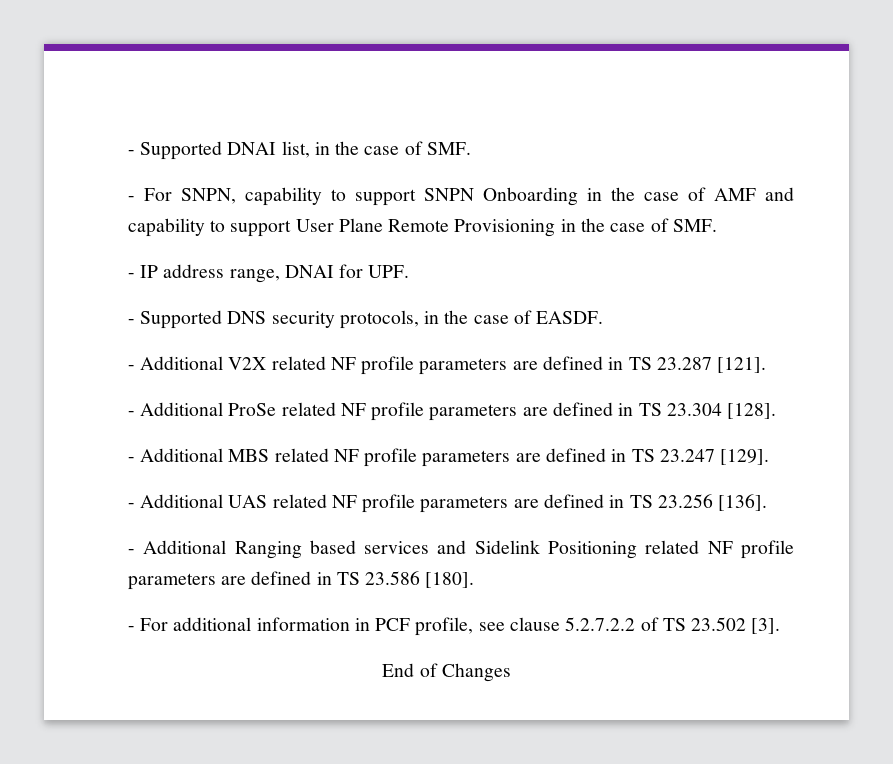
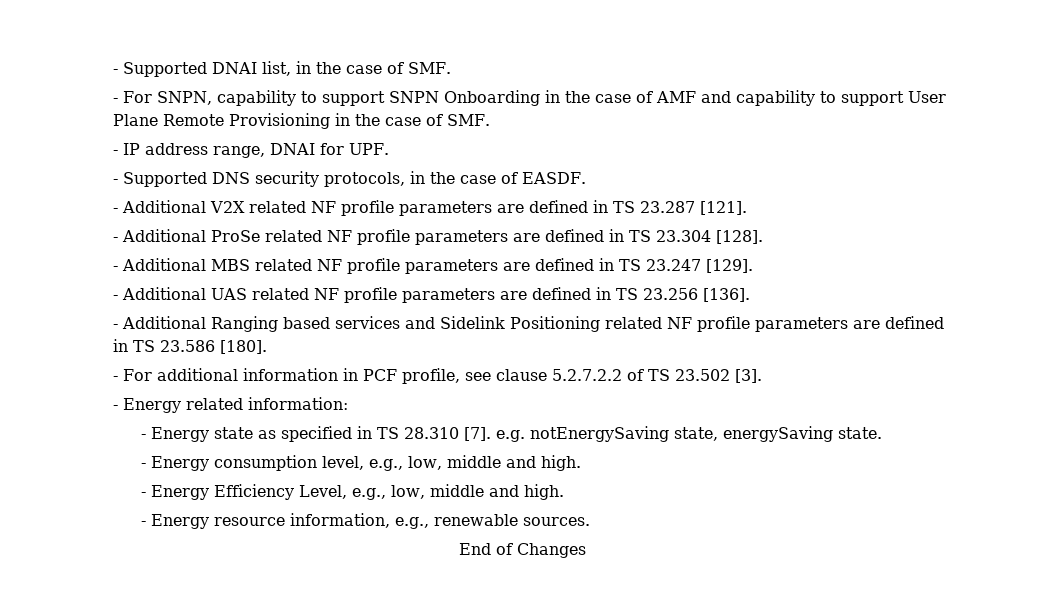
+ - Energy related information:
+ - Energy state as specified in TS 28.310 [7]. e.g. notEnergySaving state, energySaving state.
+ - Energy consumption level, e.g., low, middle and high.
+ - Energy Efficiency Level, e.g., low, middle and high.
+ - Energy resource information, e.g., renewable sources.

